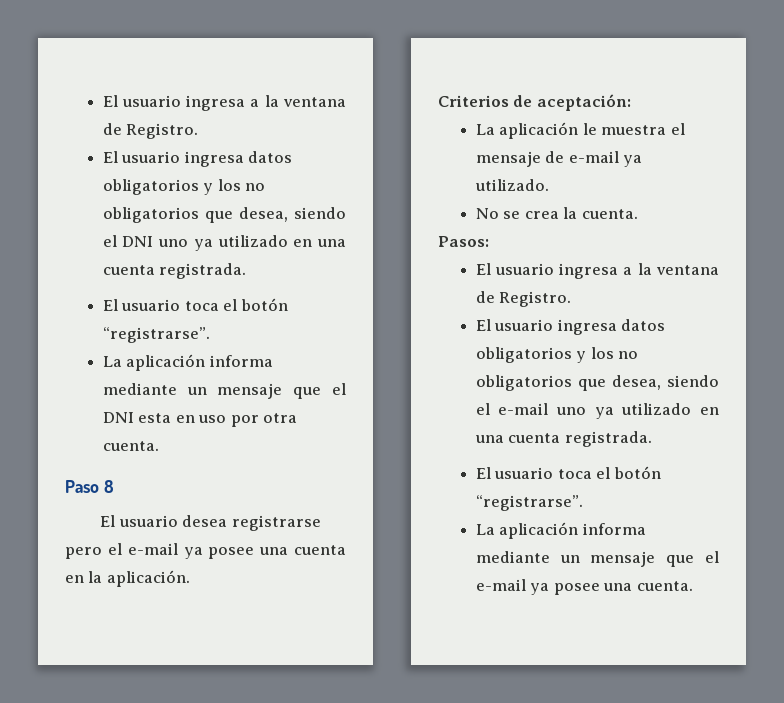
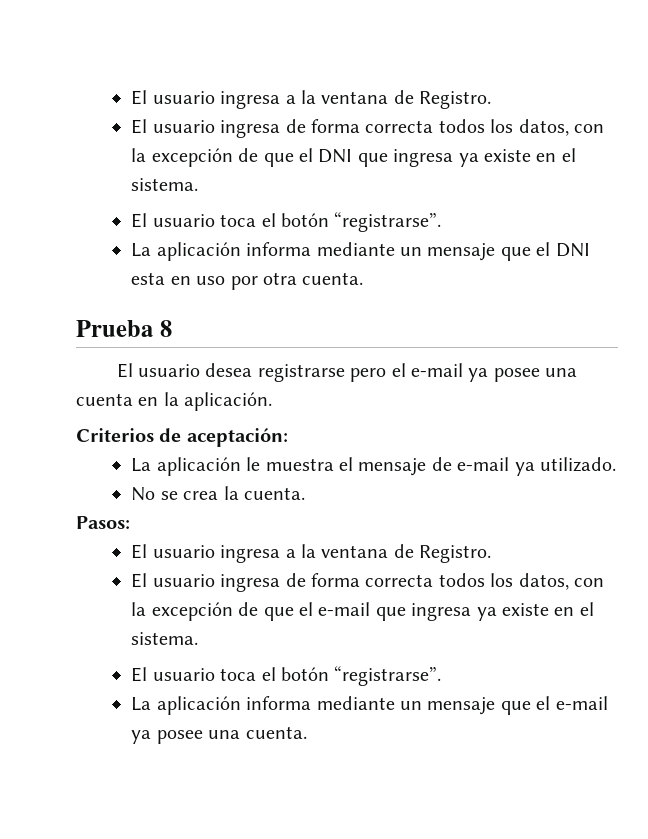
- El usuario ingresa datos obligatorios y los no obligatorios que desea, siendo el DNI uno ya utilizado en una cuenta registrada.
+ El usuario ingresa de forma correcta todos los datos, con la excepción de que el DNI que ingresa ya existe en el sistema.
- Paso 8
+ Prueba 8
- El usuario ingresa datos obligatorios y los no obligatorios que desea, siendo el e-mail uno ya utilizado en una cuenta registrada.
+ El usuario ingresa de forma correcta todos los datos, con la excepción de que el e-mail que ingresa ya existe en el sistema.

